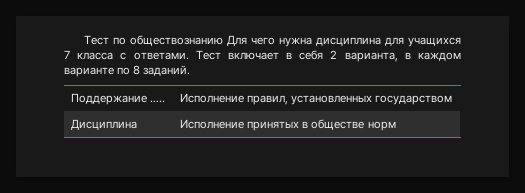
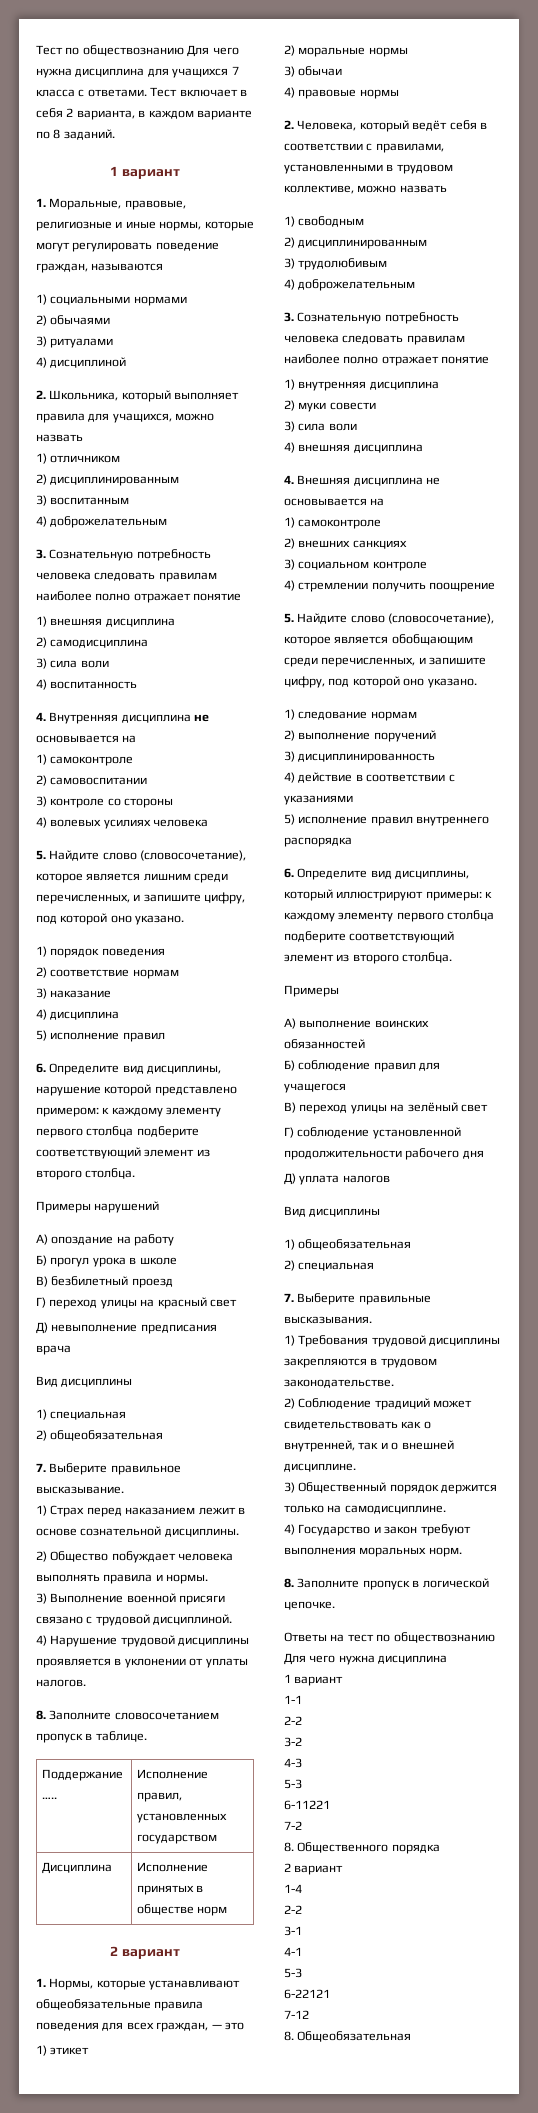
  Тест включает в себя 2 варианта, в каждом варианте по 8 заданий.
+ 1 вариант
+ 1. Моральные, правовые, религиозные и иные нормы, которые могут регулировать поведение граждан, называются
+ 1) социальными нормами
+ 2) обычаями
+ 3) ритуалами
+ 4) дисциплиной
+ 2. Школьника, который выполняет правила для учащихся, можно назвать
+ 1) отличником
+ 2) дисциплинированным
+ 3) воспитанным
+ 4) доброжелательным
+ 3. Сознательную потребность человека следовать правилам наиболее полно отражает понятие
+ 1) внешняя дисциплина
+ 2) самодисциплина
+ 3) сила воли
+ 4) воспитанность
+ 4. Внутренняя дисциплина не основывается на
+ 1) самоконтроле
+ 2) самовоспитании
+ 3) контроле со стороны
+ 4) волевых усилиях человека
+ 5. Найдите слово (словосочетание), которое является лишним среди перечисленных, и запишите цифру, под которой оно указано.
+ 1) порядок поведения
+ 2) соответствие нормам
+ 3) наказание
+ 4) дисциплина
+ 5) исполнение правил
+ 6. Определите вид дисциплины, нарушение которой представлено примером: к каждому элементу первого столбца подберите соответствующий элемент из второго столбца.
+ Примеры нарушений
+ А) опоздание на работу
+ Б) прогул урока в школе
+ В) безбилетный проезд
+ Г) переход улицы на красный свет
+ Д) невыполнение предписания врача
+ Вид дисциплины
+ 1) специальная
+ 2) общеобязательная
+ 7. Выберите правильное высказывание.
+ 1) Страх перед наказанием лежит в основе сознательной дисциплины.
+ 2) Общество побуждает человека выполнять правила и нормы.
+ 3) Выполнение военной присяги связано с трудовой дисциплиной.
+ 4) Нарушение трудовой дисциплины проявляется в уклонении от уплаты налогов.
+ 8. Заполните словосочетанием пропуск в таблице.
  Дисциплина | Исполнение принятых в обществе норм
+ 2 вариант
+ 1. Нормы, которые устанавливают общеобязательные правила поведения для всех граждан, — это
+ 1) этикет
+ 2) моральные нормы
+ 3) обычаи
+ 4) правовые нормы
+ 2. Человека, который ведёт себя в соответствии с правилами, установленными в трудовом коллективе, можно назвать
+ 1) свободным
+ 2) дисциплинированным
+ 3) трудолюбивым
+ 4) доброжелательным
+ 3. Сознательную потребность человека следовать правилам наиболее полно отражает понятие
+ 1) внутренняя дисциплина
+ 2) муки совести
+ 3) сила воли
+ 4) внешняя дисциплина
+ 4. Внешняя дисциплина не основывается на
+ 1) самоконтроле
+ 2) внешних санкциях
+ 3) социальном контроле
+ 4) стремлении получить поощрение
+ 5. Найдите слово (словосочетание), которое является обобщающим среди перечисленных, и запишите цифру, под которой оно указано.
+ 1) следование нормам
+ 2) выполнение поручений
+ 3) дисциплинированность
+ 4) действие в соответствии с указаниями
+ 5) исполнение правил внутреннего распорядка
+ 6. Определите вид дисциплины, который иллюстрируют примеры: к каждому элементу первого столбца подберите соответствующий элемент из второго столбца.
+ Примеры
+ А) выполнение воинских обязанностей
+ Б) соблюдение правил для учащегося
+ В) переход улицы на зелёный свет
+ Г) соблюдение установленной продолжительности рабочего дня
+ Д) уплата налогов
+ Вид дисциплины
+ 1) общеобязательная
+ 2) специальная
+ 7. Выберите правильные высказывания.
+ 1) Требования трудовой дисциплины закрепляются в трудовом законодательстве.
+ 2) Соблюдение традиций может свидетельствовать как о внутренней, так и о внешней дисциплине.
+ 3) Общественный порядок держится только на самодисциплине.
+ 4) Государство и закон требуют выполнения моральных норм.
+ 8. Заполните пропуск в логической цепочке.
+ Ответы на тест по обществознанию Для чего нужна дисциплина
+ 1 вариант
+ 1-1
+ 2-2
+ 3-2
+ 4-3
+ 5-3
+ 6-11221
+ 7-2
+ 8. Общественного порядка
+ 2 вариант
+ 1-4
+ 2-2
+ 3-1
+ 4-1
+ 5-3
+ 6-22121
+ 7-12
+ 8. Общеобязательная

